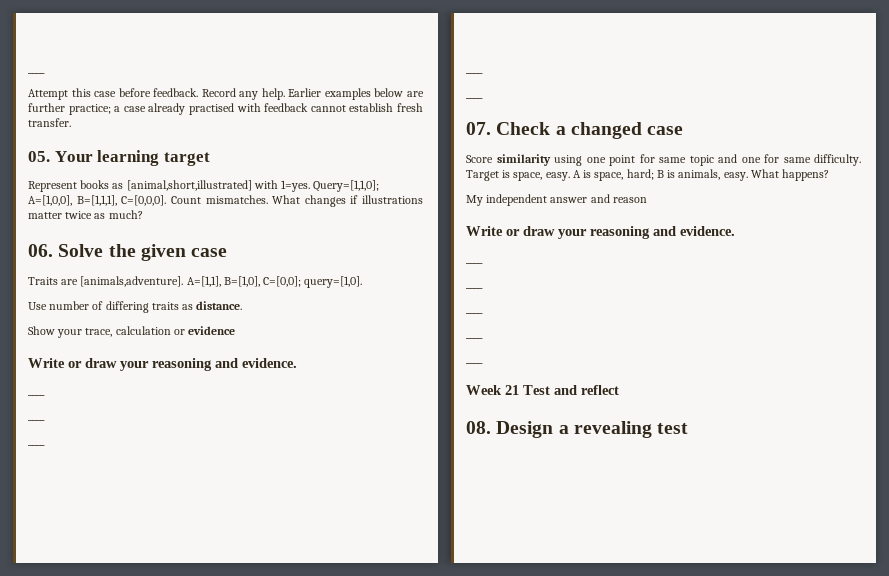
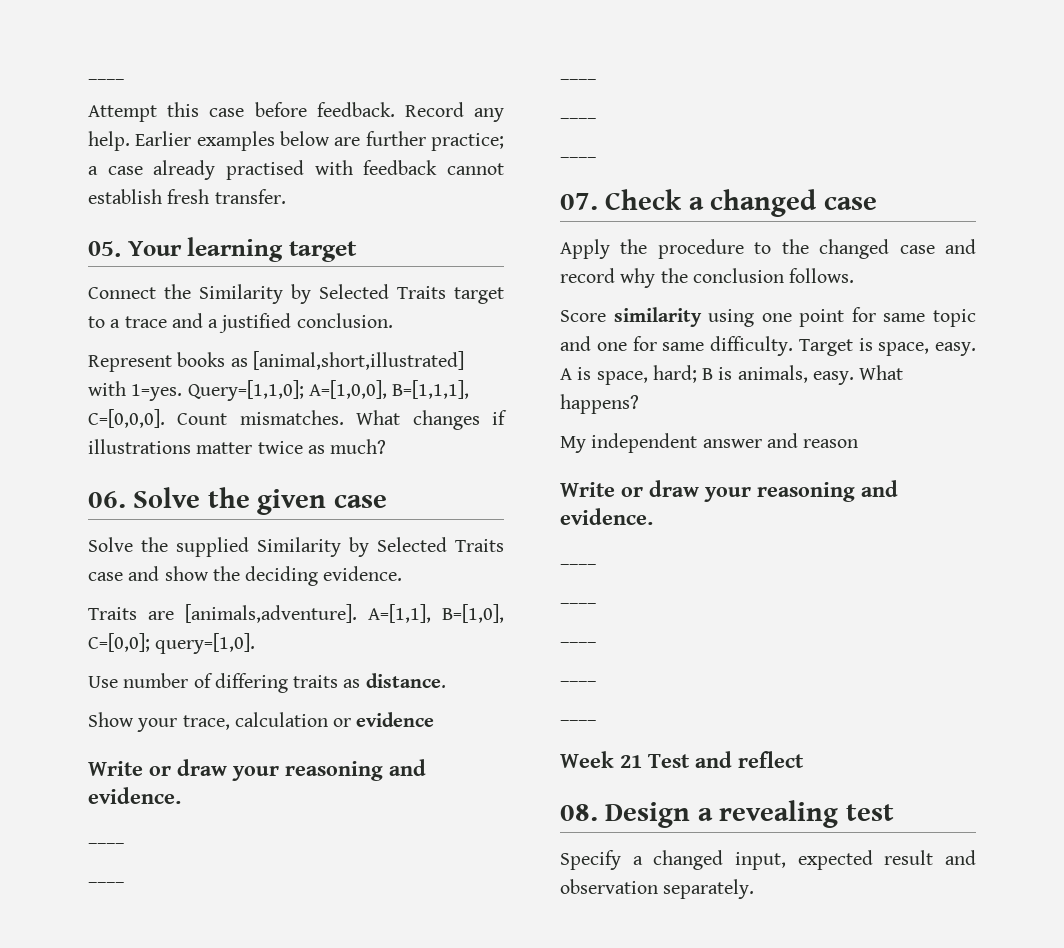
+ Connect the Similarity by Selected Traits target to a trace and a justified conclusion.
+ Solve the supplied Similarity by Selected Traits case and show the deciding evidence.
+ Apply the procedure to the changed case and record why the conclusion follows.
+ Specify a changed input, expected result and observation separately.

